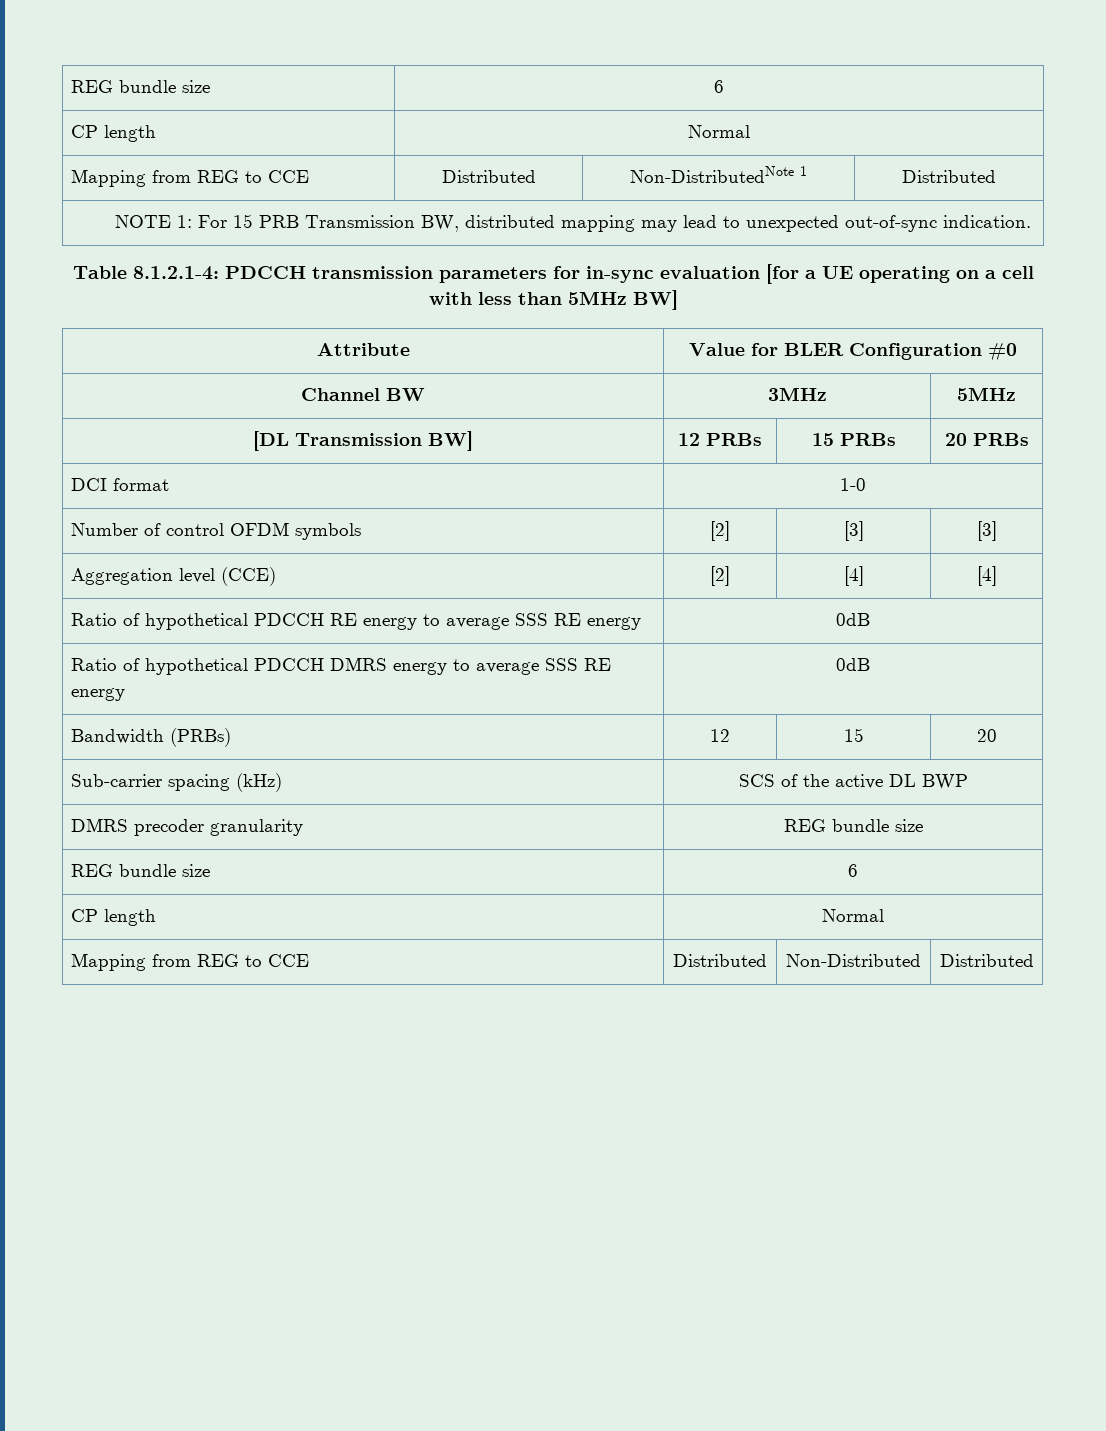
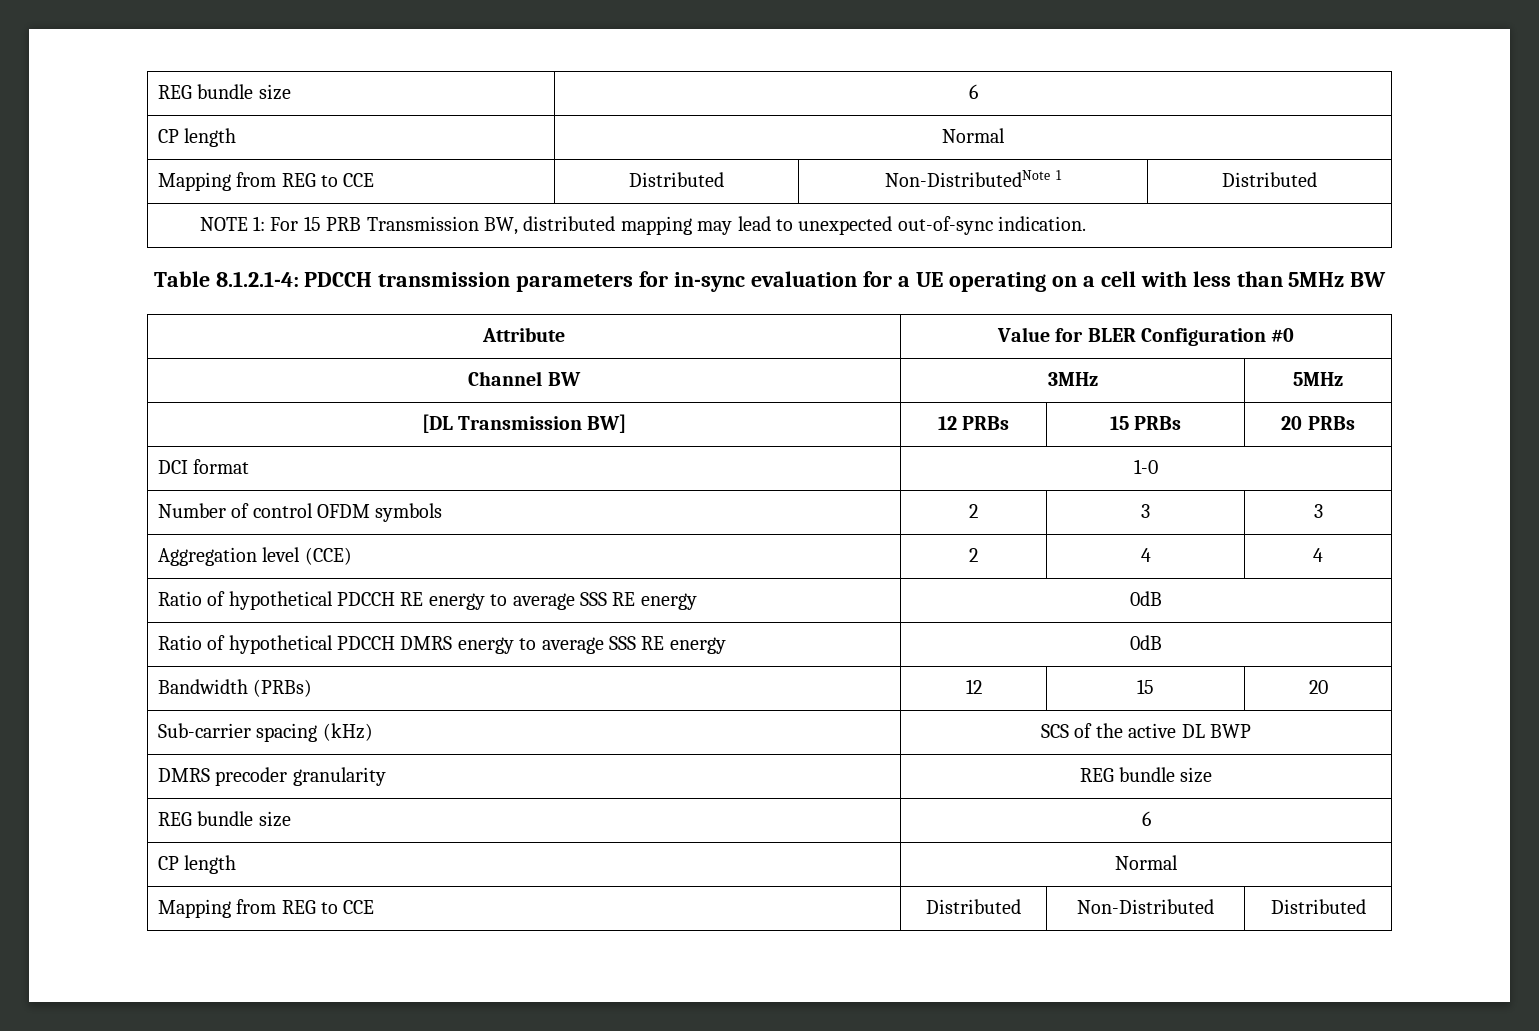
- Table 8.1.2.1-4: PDCCH transmission parameters for in-sync evaluation [for a UE operating on a cell with less than 5MHz BW]
+ Table 8.1.2.1-4: PDCCH transmission parameters for in-sync evaluation for a UE operating on a cell with less than 5MHz BW
- Number of control OFDM symbols | [2] | [3] | [3]
+ Number of control OFDM symbols | 2 | 3 | 3
- Aggregation level (CCE) | [2] | [4] | [4]
+ Aggregation level (CCE) | 2 | 4 | 4

